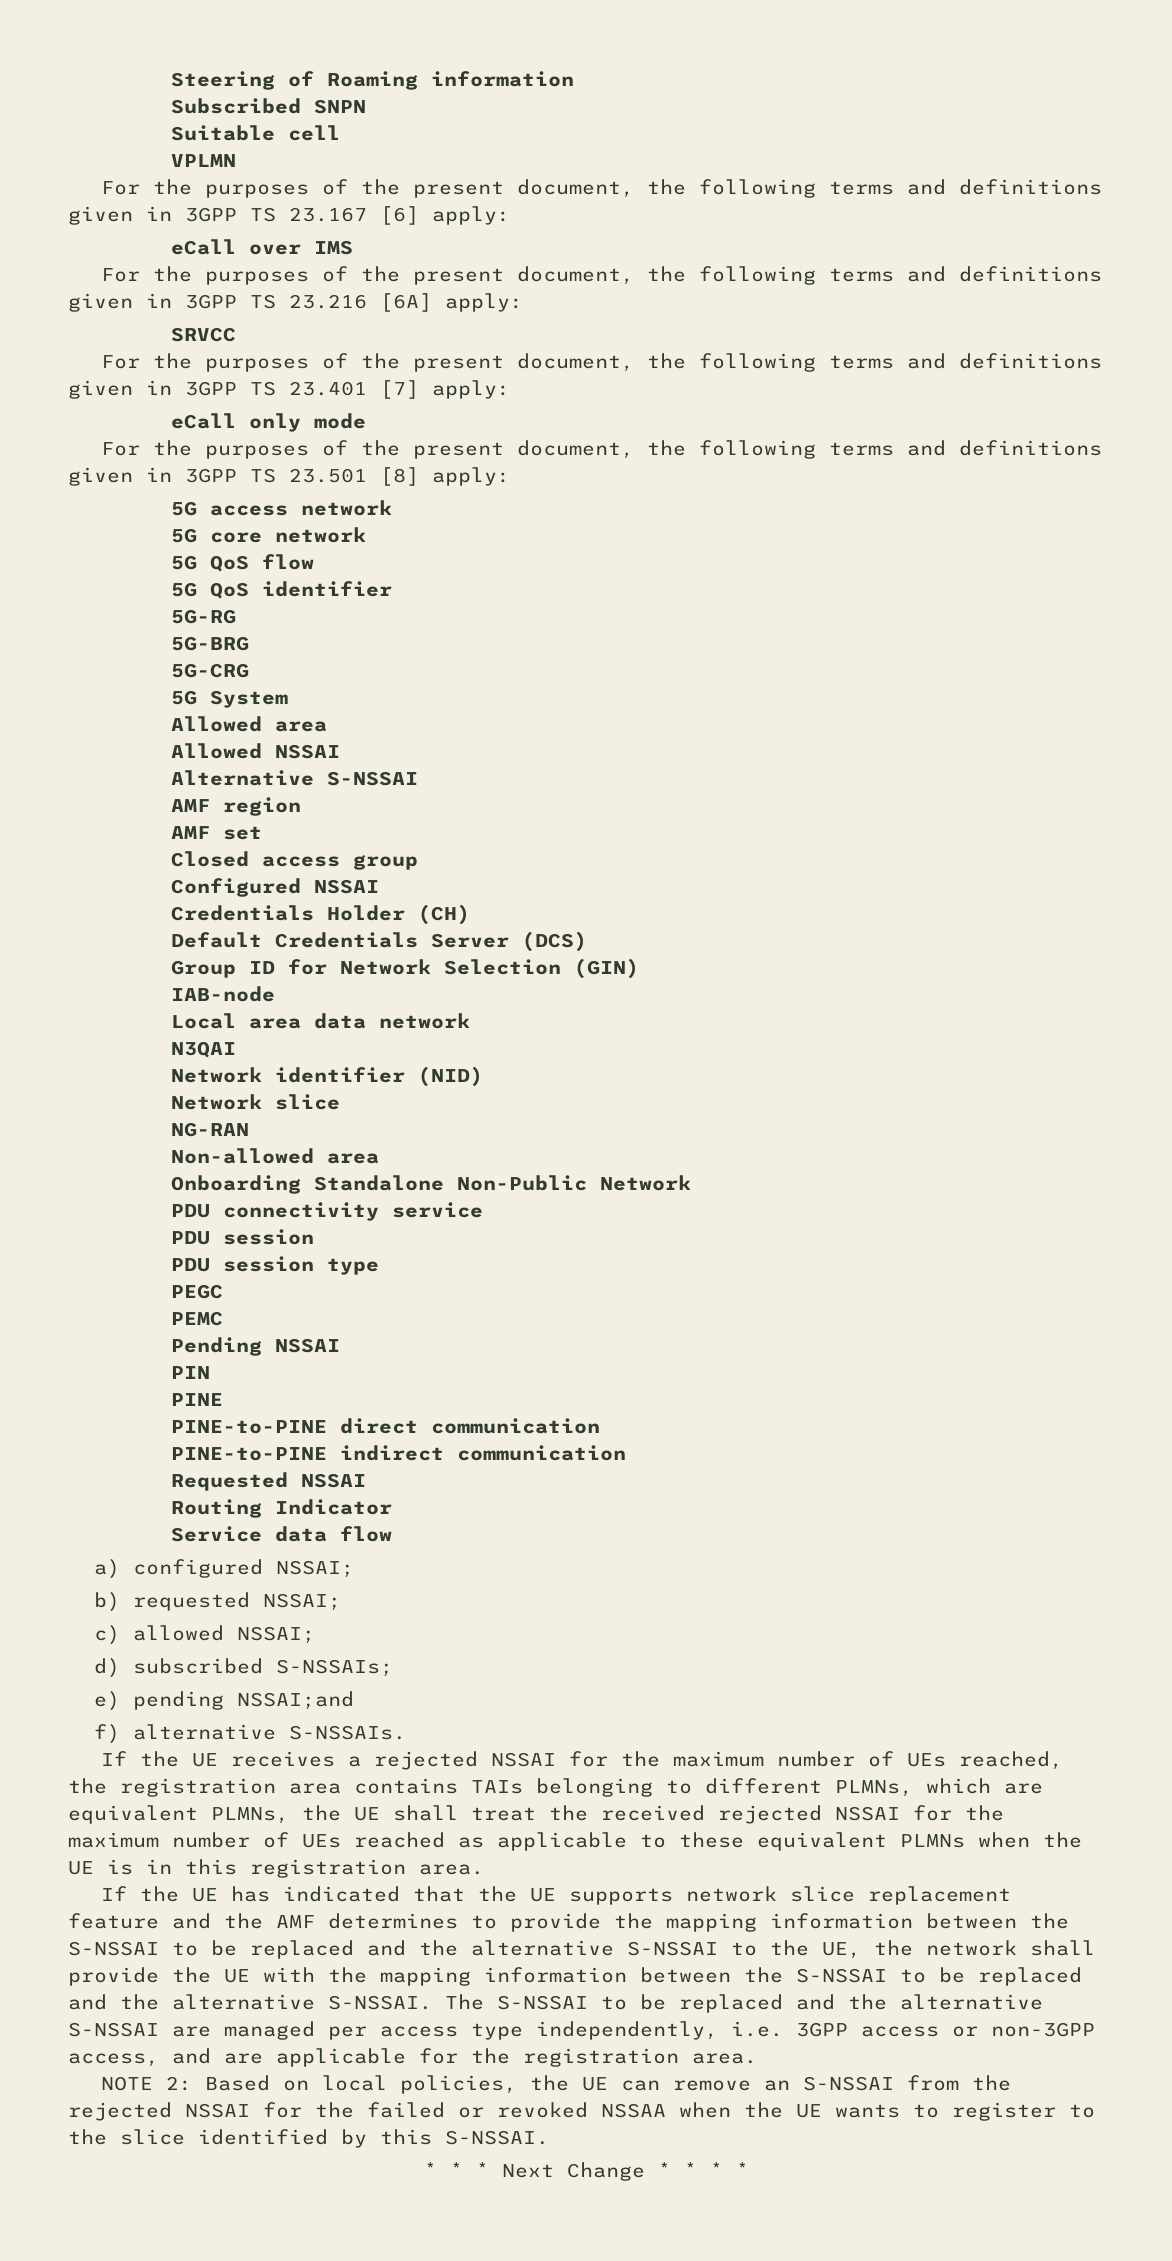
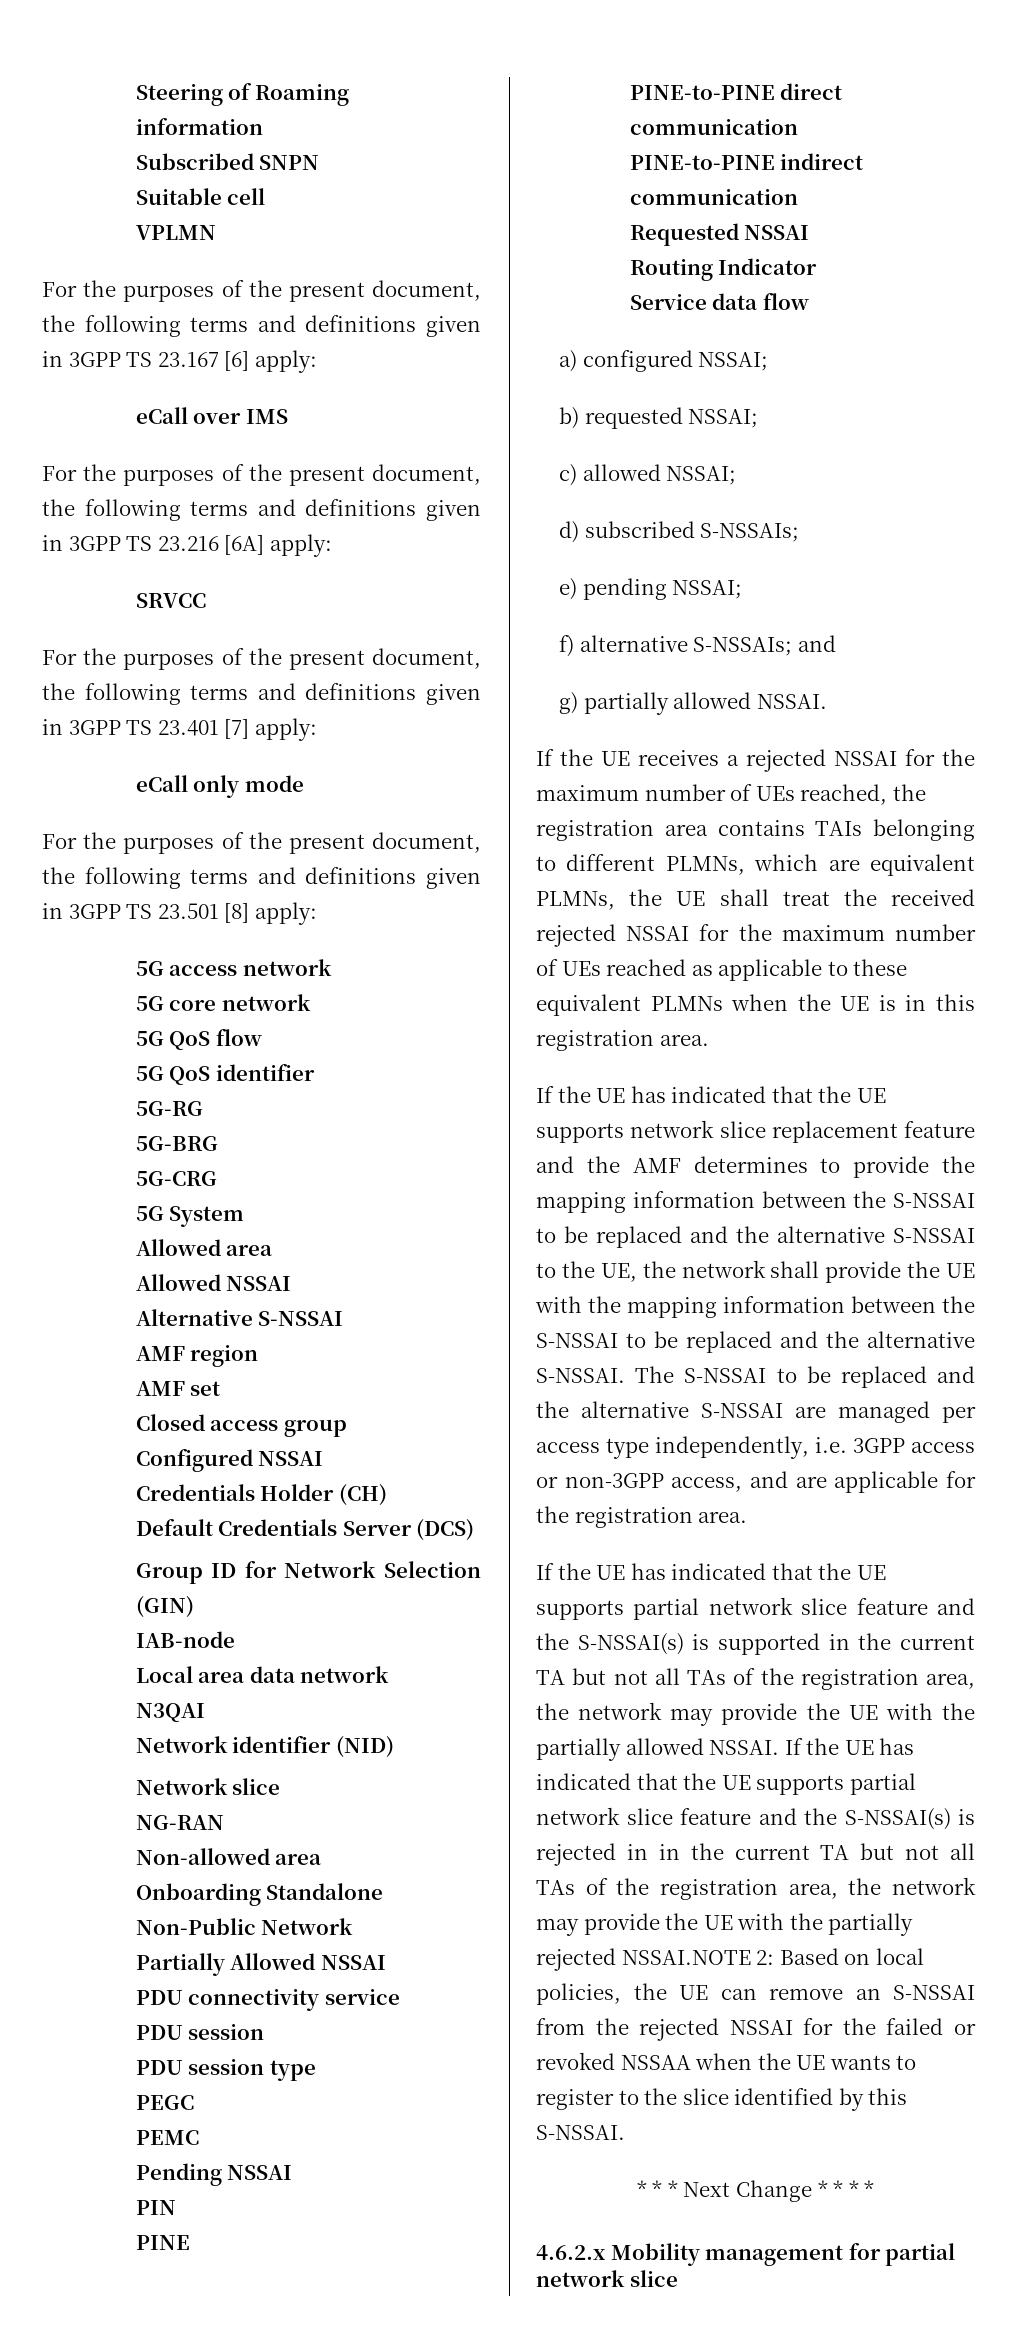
+ Partially Allowed NSSAI
- e) pending NSSAI;and
+ e) pending NSSAI;
- f) alternative S-NSSAIs.
+ f) alternative S-NSSAIs; and
+ g) partially allowed NSSAI.
- NOTE 2: Based on local policies, the UE can remove an S-NSSAI from the rejected NSSAI for the failed or revoked NSSAA when the UE wants to register to the slice identified by this S-NSSAI.
+ If the UE has indicated that the UE supports partial network slice feature and the S-NSSAI(s) is supported in the current TA but not all TAs of the registration area, the network may provide the UE with the partially allowed NSSAI. If the UE has indicated that the UE supports partial network slice feature and the S-NSSAI(s) is rejected in in the current TA but not all TAs of the registration area, the network may provide the UE with the partially rejected NSSAI.NOTE 2: Based on local policies, the UE can remove an S-NSSAI from the rejected NSSAI for the failed or revoked NSSAA when the UE wants to register to the slice identified by this S-NSSAI.
+ 4.6.2.x Mobility management for partial network slice

